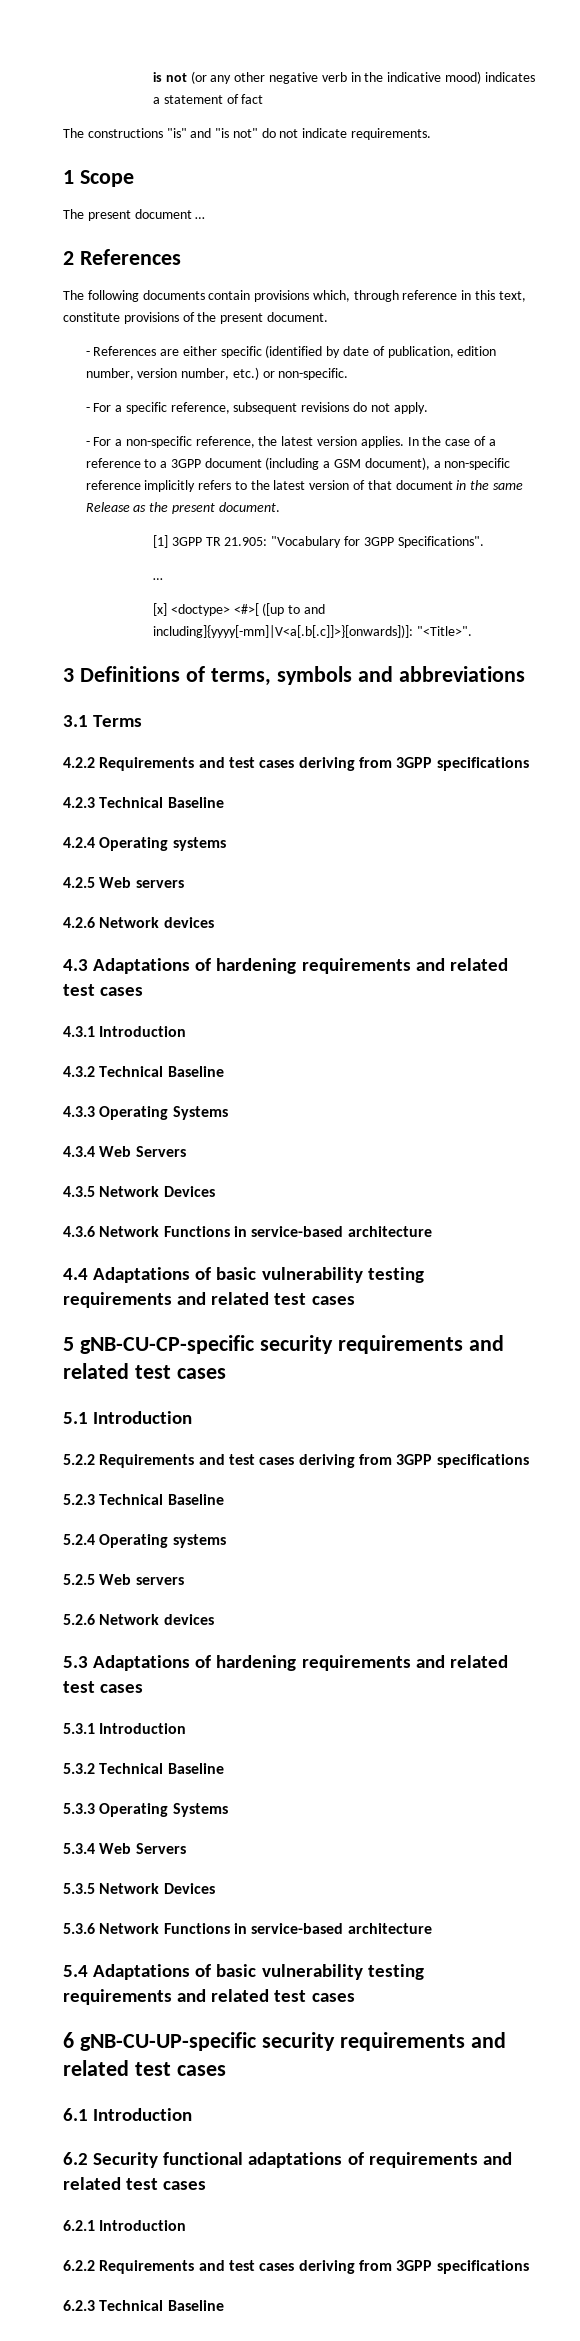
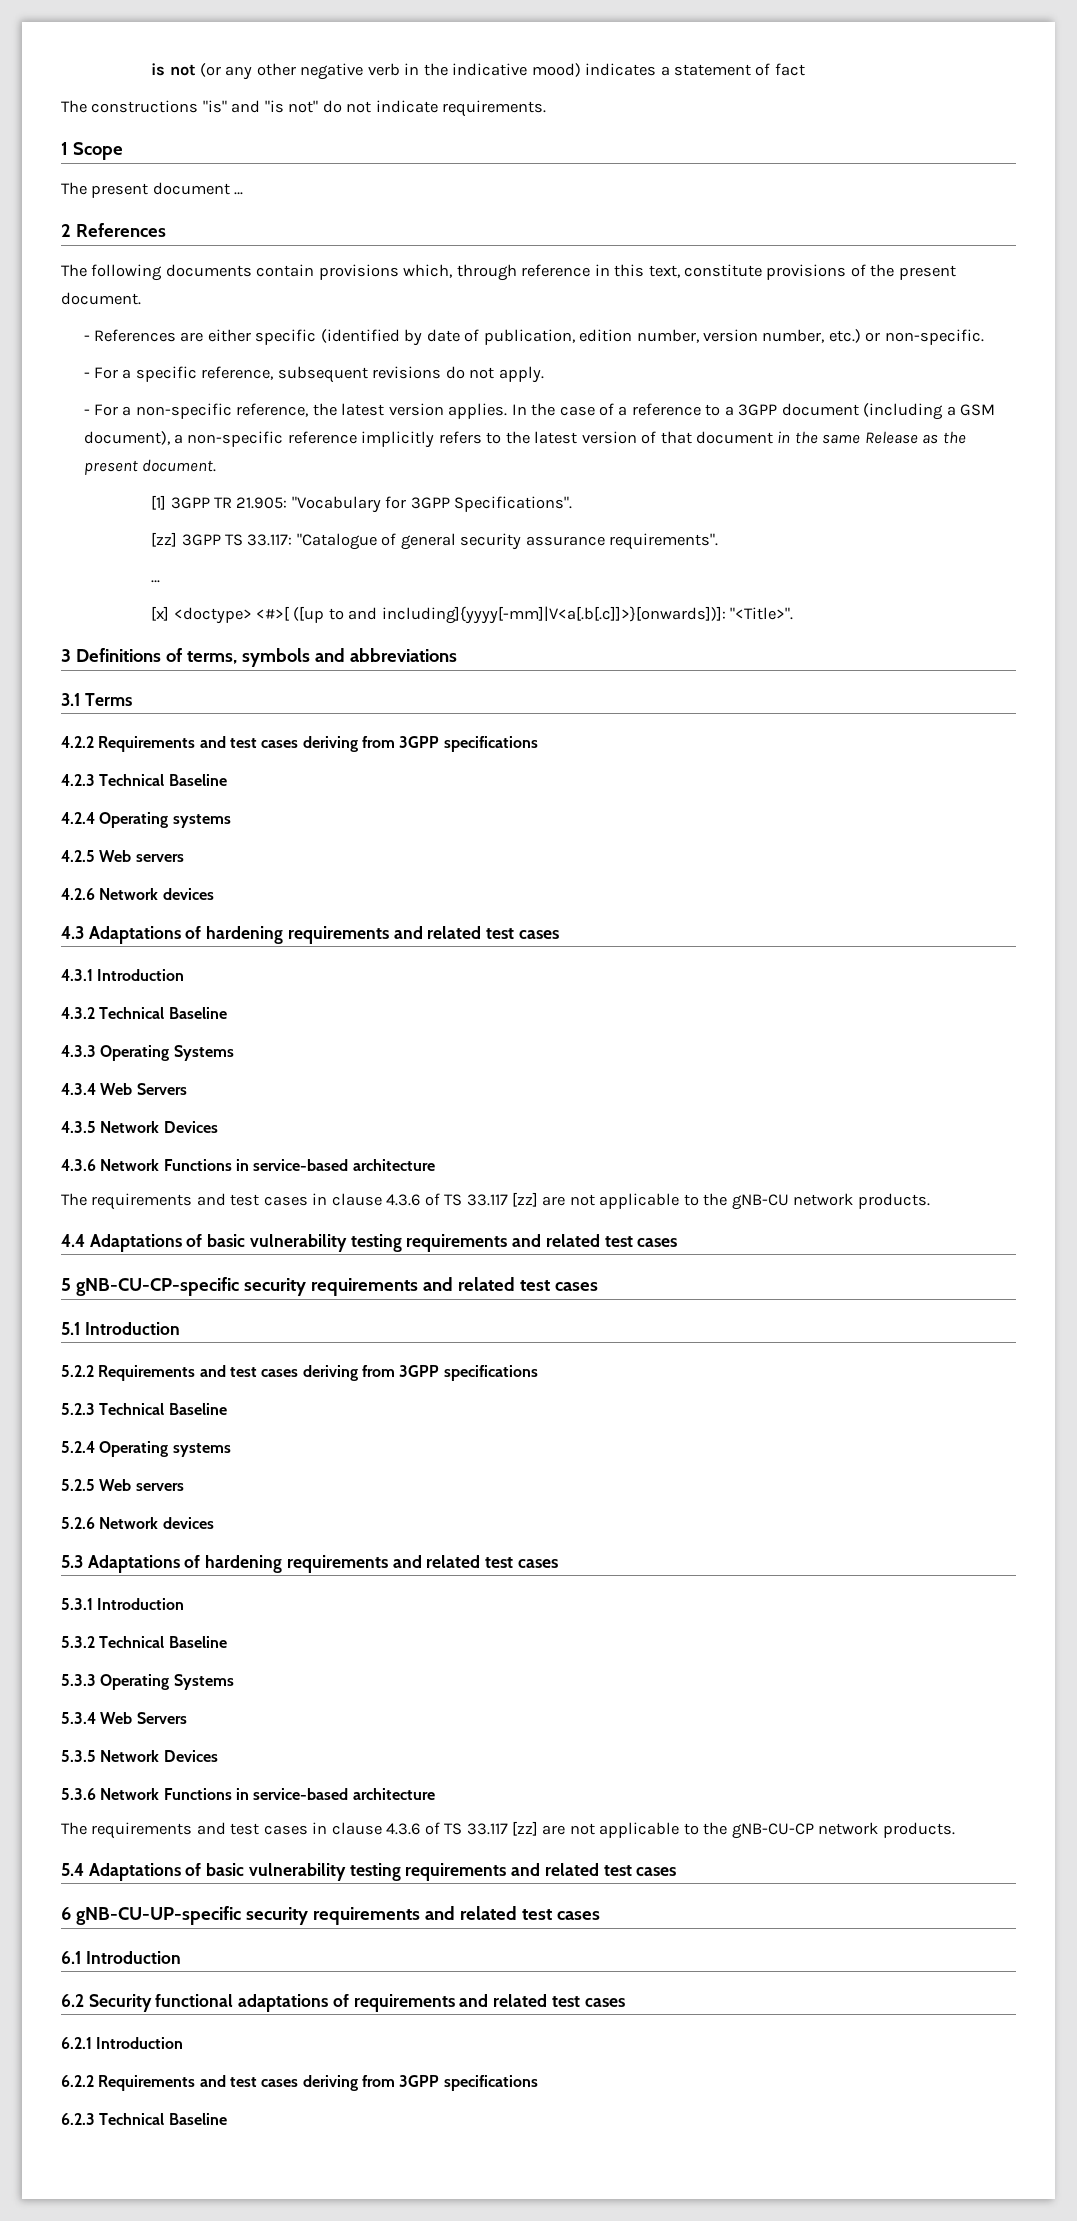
+ [zz] 3GPP TS 33.117: "Catalogue of general security assurance requirements".
+ The requirements and test cases in clause 4.3.6 of TS 33.117 [zz] are not applicable to the gNB-CU network products.
+ The requirements and test cases in clause 4.3.6 of TS 33.117 [zz] are not applicable to the gNB-CU-CP network products.

